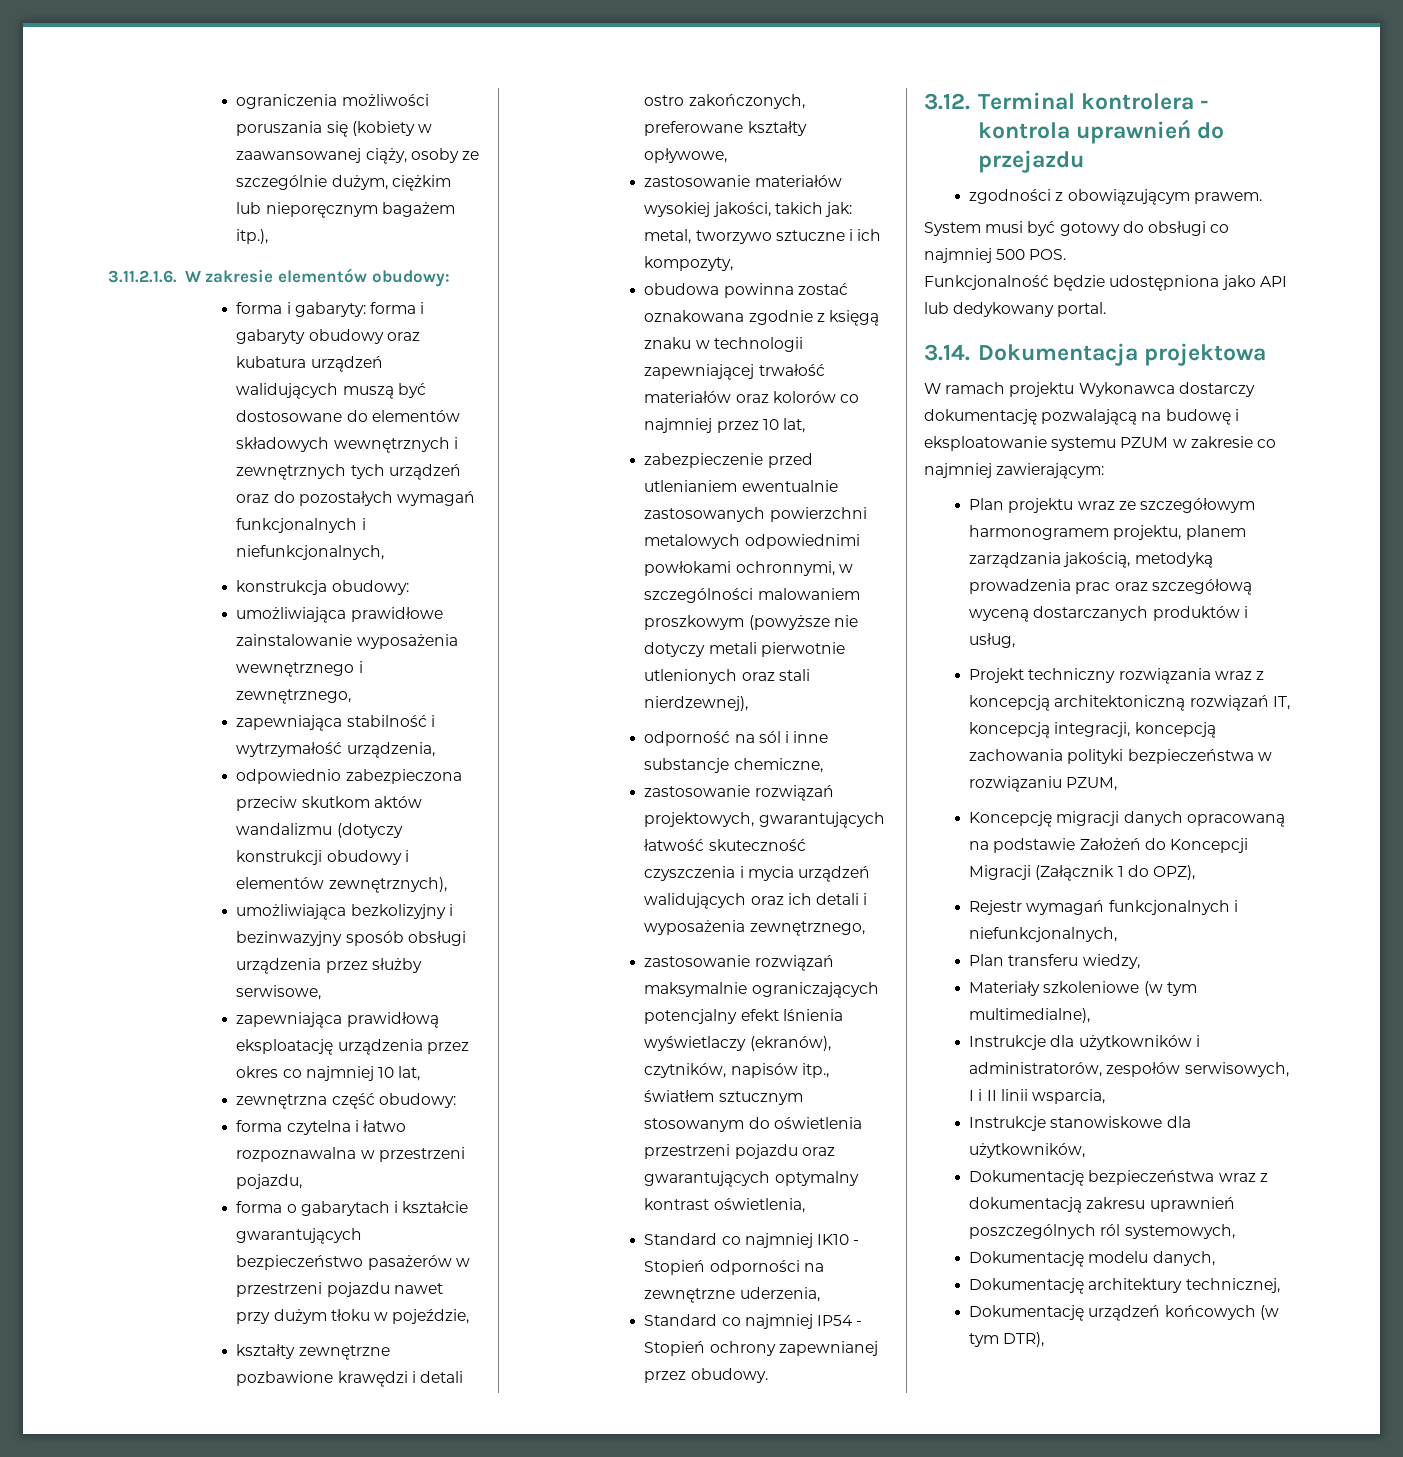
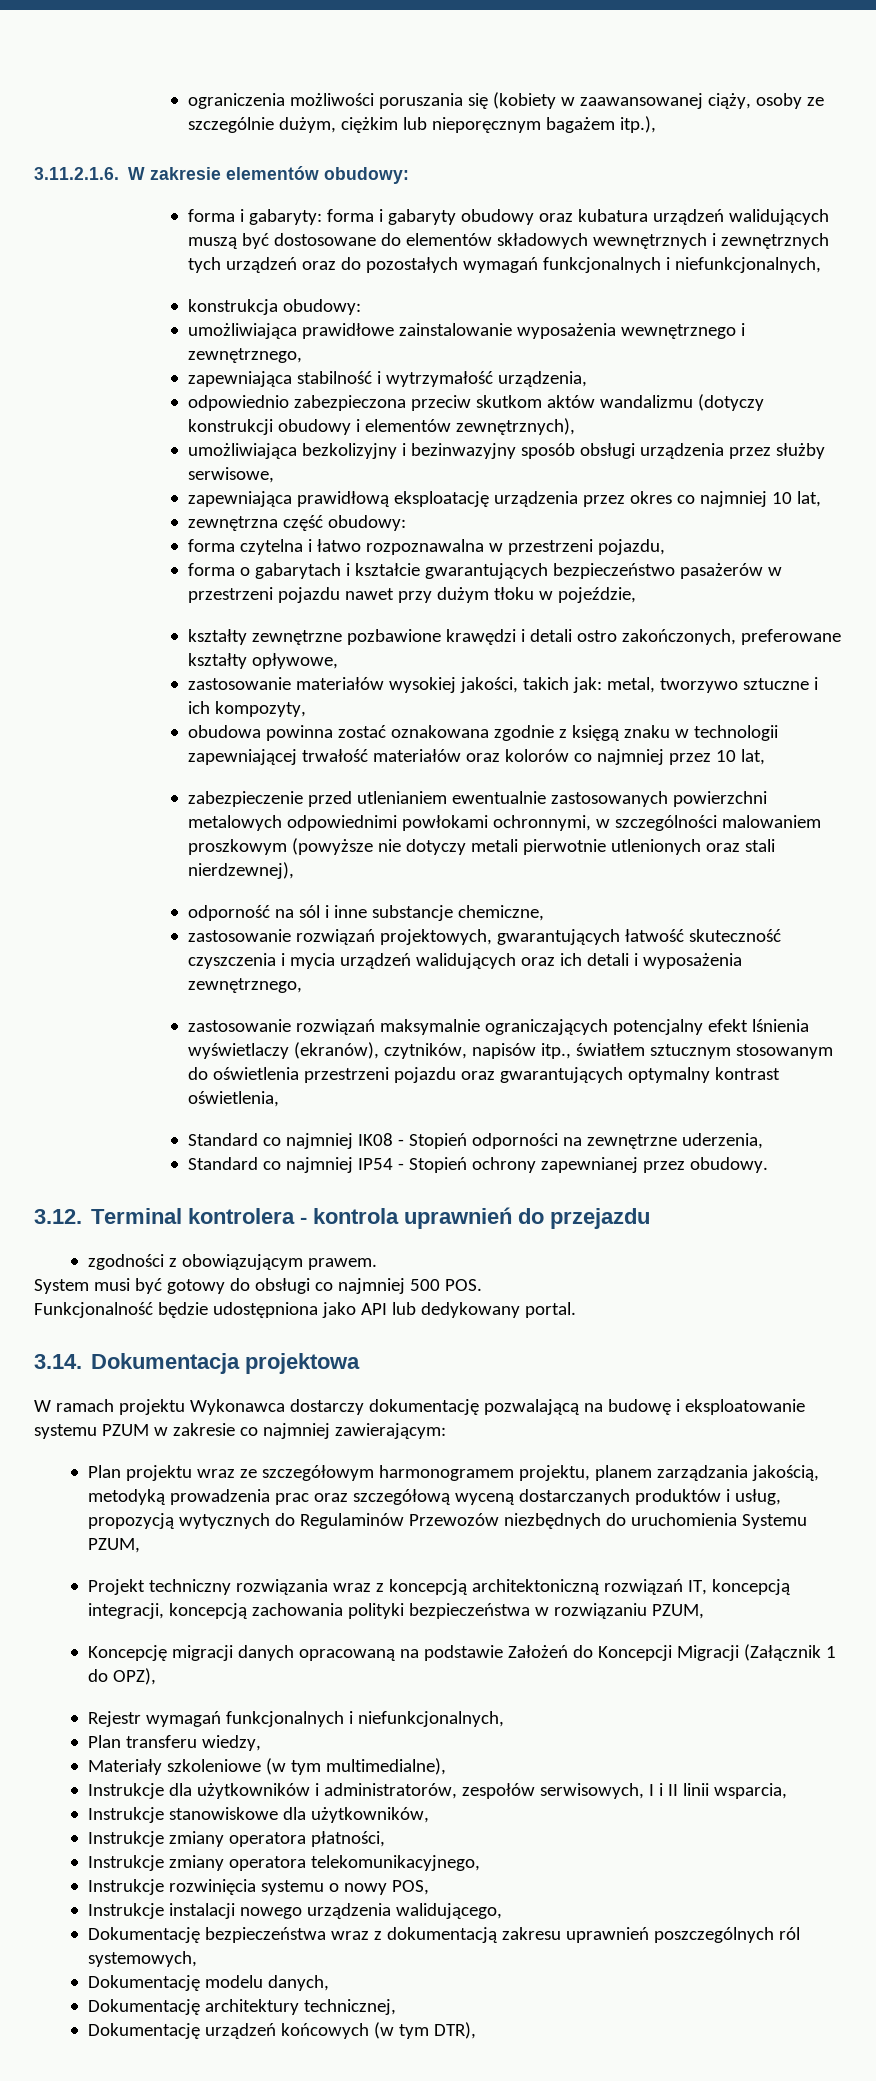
- Standard co najmniej IK10 - Stopień odporności na zewnętrzne uderzenia,
+ Standard co najmniej IK08 - Stopień odporności na zewnętrzne uderzenia,
- Plan projektu wraz ze szczegółowym harmonogramem projektu, planem zarządzania jakością, metodyką prowadzenia prac oraz szczegółową wyceną dostarczanych produktów i usług,
+ Plan projektu wraz ze szczegółowym harmonogramem projektu, planem zarządzania jakością, metodyką prowadzenia prac oraz szczegółową wyceną dostarczanych produktów i usług, propozycją wytycznych do Regulaminów Przewozów niezbędnych do uruchomienia Systemu PZUM,
+ Instrukcje zmiany operatora płatności,
+ Instrukcje zmiany operatora telekomunikacyjnego,
+ Instrukcje rozwinięcia systemu o nowy POS,
+ Instrukcje instalacji nowego urządzenia walidującego,

